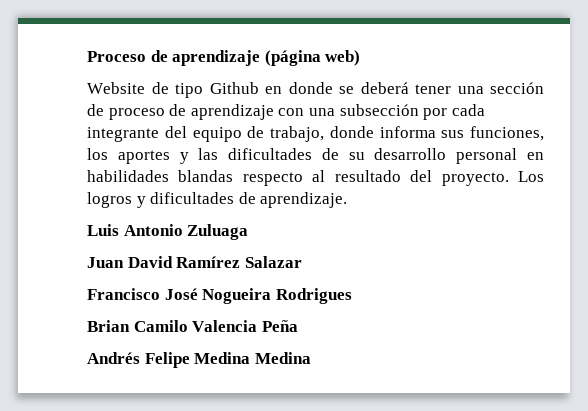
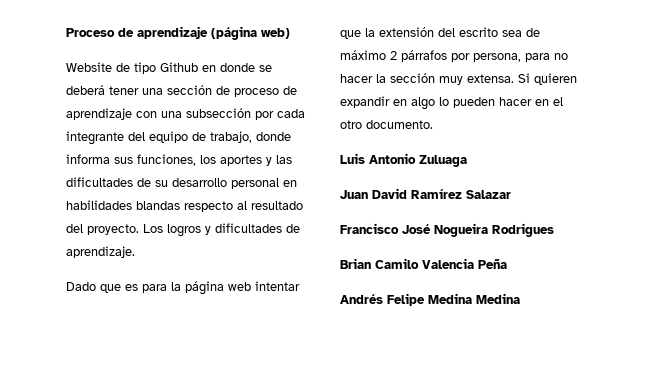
+ Dado que es para la página web intentar que la extensión del escrito sea de máximo 2 párrafos por persona, para no hacer la sección muy extensa. Si quieren expandir en algo lo pueden hacer en el otro documento.

